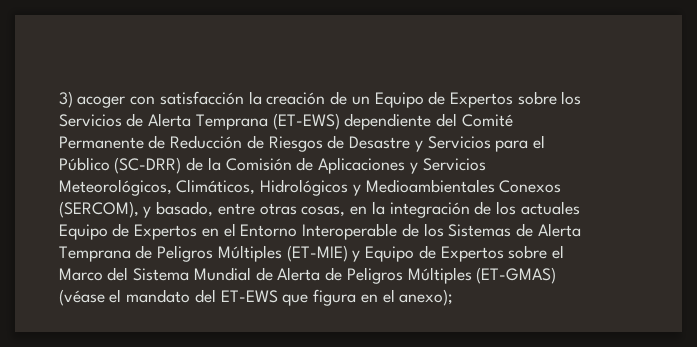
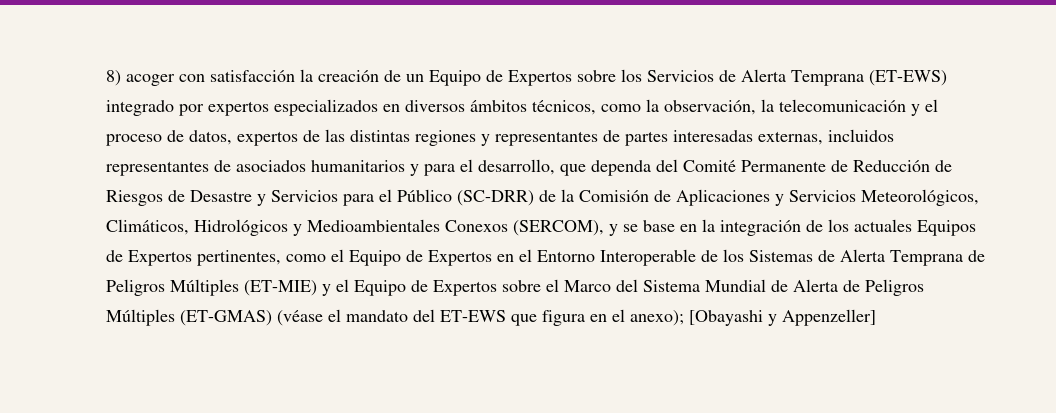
- 3) acoger con satisfacción la creación de un Equipo de Expertos sobre los Servicios de Alerta Temprana (ET-EWS) dependiente del Comité Permanente de Reducción de Riesgos de Desastre y Servicios para el Público (SC-DRR) de la Comisión de Aplicaciones y Servicios Meteorológicos, Climáticos, Hidrológicos y Medioambientales Conexos (SERCOM), y basado, entre otras cosas, en la integración de los actuales Equipo de Expertos en el Entorno Interoperable de los Sistemas de Alerta Temprana de Peligros Múltiples (ET-MIE) y Equipo de Expertos sobre el Marco del Sistema Mundial de Alerta de Peligros Múltiples (ET-GMAS) (véase el mandato del ET-EWS que figura en el anexo);
+ 8) acoger con satisfacción la creación de un Equipo de Expertos sobre los Servicios de Alerta Temprana (ET-EWS) integrado por expertos especializados en diversos ámbitos técnicos, como la observación, la telecomunicación y el proceso de datos, expertos de las distintas regiones y representantes de partes interesadas externas, incluidos representantes de asociados humanitarios y para el desarrollo, que dependa del Comité Permanente de Reducción de Riesgos de Desastre y Servicios para el Público (SC-DRR) de la Comisión de Aplicaciones y Servicios Meteorológicos, Climáticos, Hidrológicos y Medioambientales Conexos (SERCOM), y se base en la integración de los actuales Equipos de Expertos pertinentes, como el Equipo de Expertos en el Entorno Interoperable de los Sistemas de Alerta Temprana de Peligros Múltiples (ET-MIE) y el Equipo de Expertos sobre el Marco del Sistema Mundial de Alerta de Peligros Múltiples (ET-GMAS) (véase el mandato del ET-EWS que figura en el anexo);
+ [Obayashi y Appenzeller]

